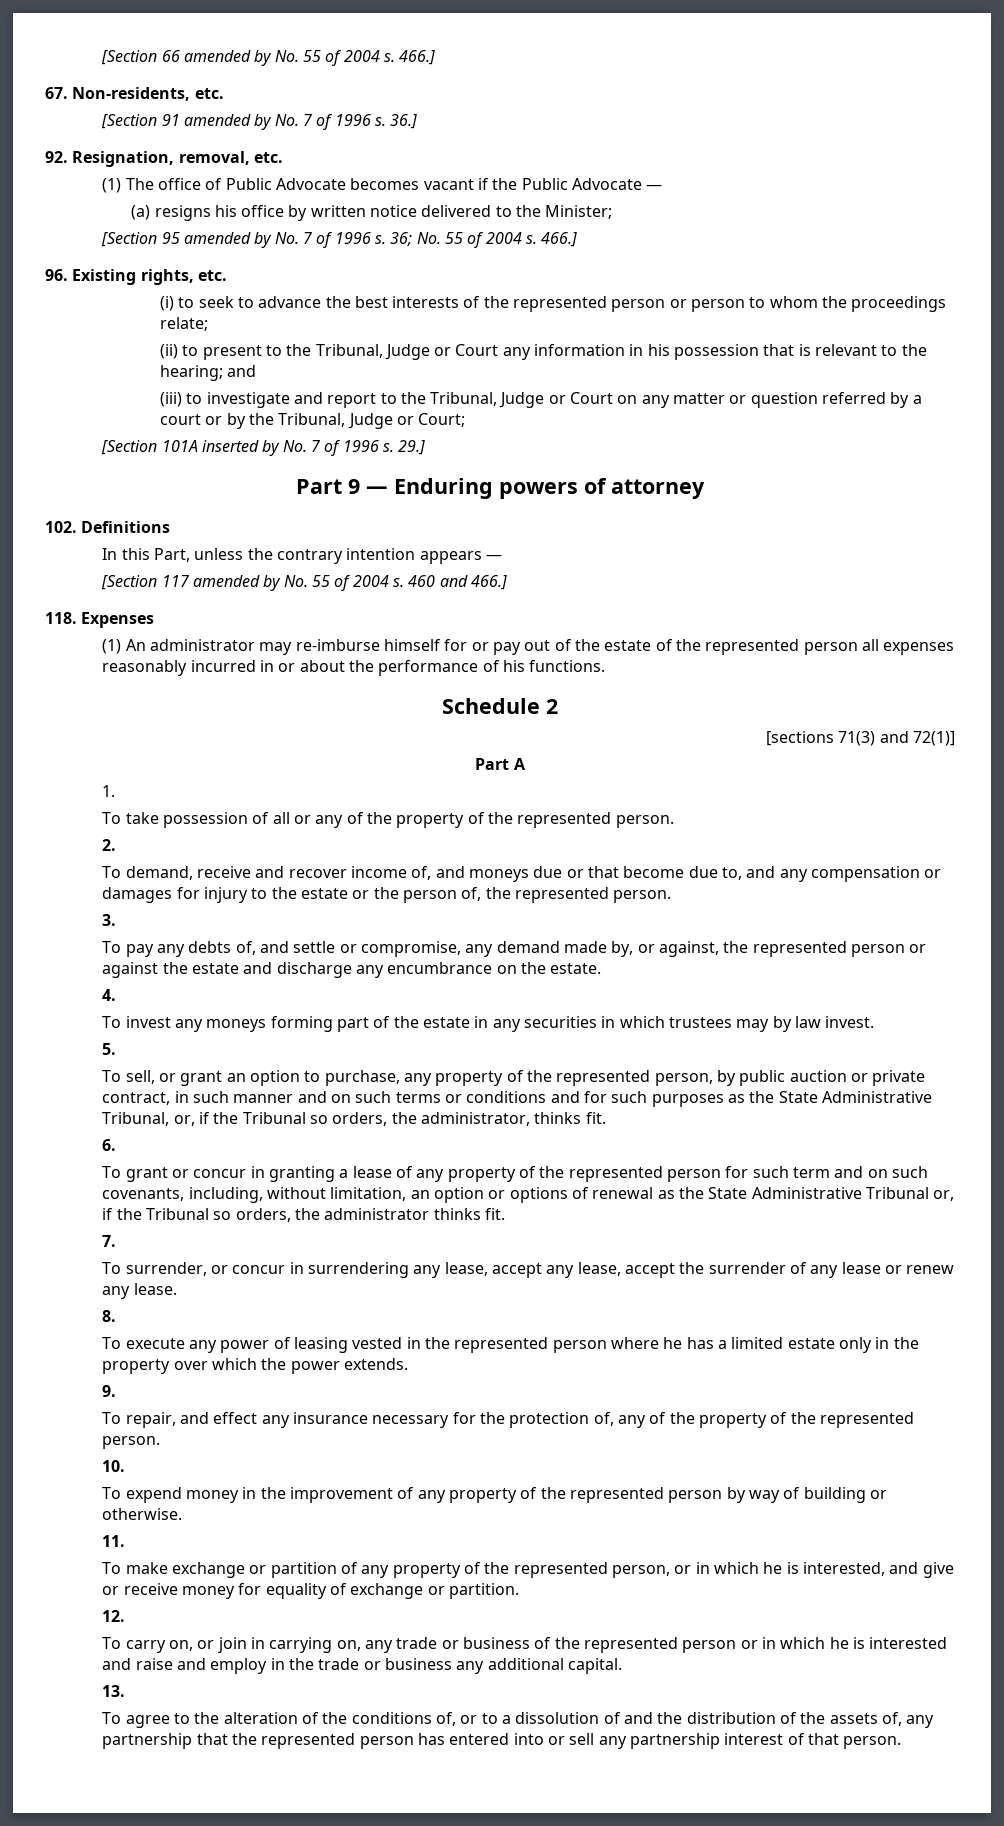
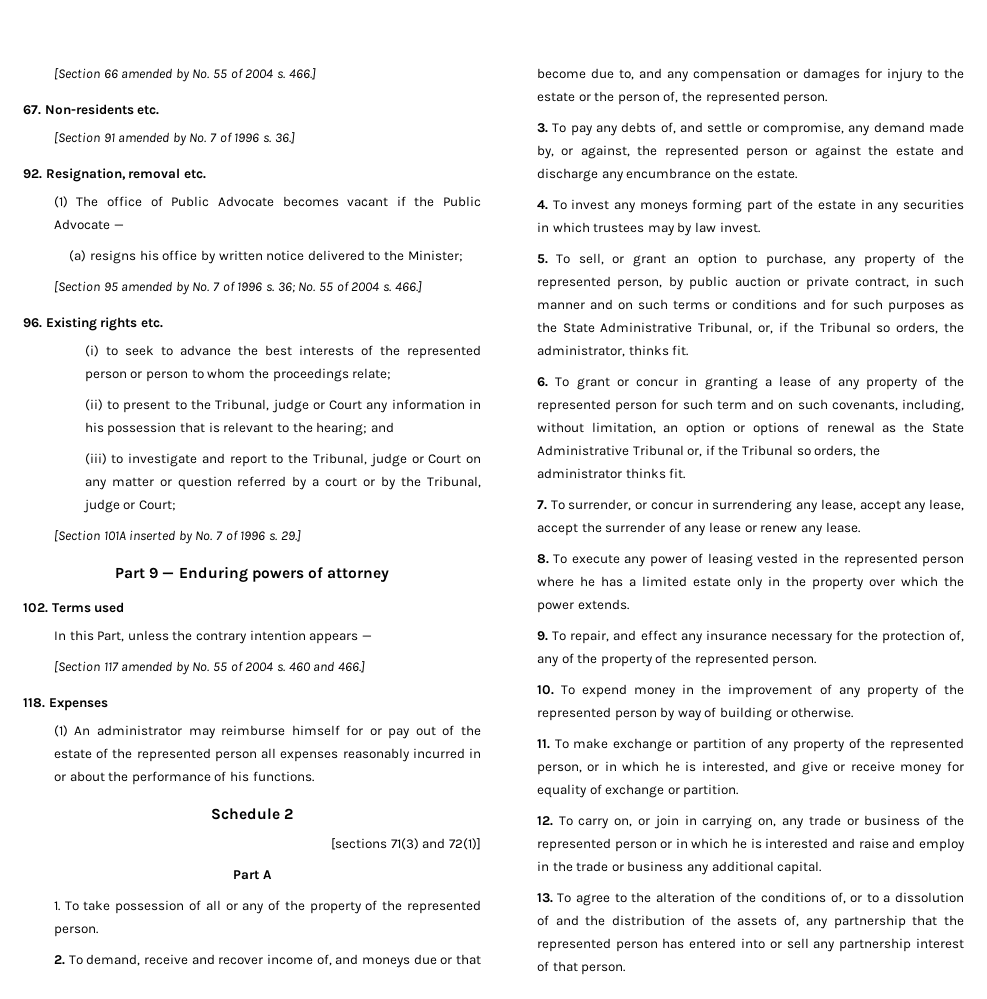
- 67. Non-residents, etc.
+ 67. Non-residents etc.
- 92. Resignation, removal, etc.
+ 92. Resignation, removal etc.
- 96. Existing rights, etc.
+ 96. Existing rights etc.
- (ii) to present to the Tribunal, Judge or Court any information in his possession that is relevant to the hearing; and
+ (ii) to present to the Tribunal, judge or Court any information in his possession that is relevant to the hearing; and
- (iii) to investigate and report to the Tribunal, Judge or Court on any matter or question referred by a court or by the Tribunal, Judge or Court;
+ (iii) to investigate and report to the Tribunal, judge or Court on any matter or question referred by a court or by the Tribunal, judge or Court;
- 102. Definitions
+ 102. Terms used
- (1) An administrator may re-imburse himself for or pay out of the estate of the represented person all expenses reasonably incurred in or about the performance of his functions.
+ (1) An administrator may reimburse himself for or pay out of the estate of the represented person all expenses reasonably incurred in or about the performance of his functions.
- 1.
- To take possession of all or any of the property of the represented person.
+ 1. To take possession of all or any of the property of the represented person.
- 2.
- To demand, receive and recover income of, and moneys due or that become due to, and any compensation or damages for injury to the estate or the person of, the represented person.
+ 2. To demand, receive and recover income of, and moneys due or that become due to, and any compensation or damages for injury to the estate or the person of, the represented person.
- 3.
- To pay any debts of, and settle or compromise, any demand made by, or against, the represented person or against the estate and discharge any encumbrance on the estate.
+ 3. To pay any debts of, and settle or compromise, any demand made by, or against, the represented person or against the estate and discharge any encumbrance on the estate.
- 4.
- To invest any moneys forming part of the estate in any securities in which trustees may by law invest.
+ 4. To invest any moneys forming part of the estate in any securities in which trustees may by law invest.
- 5.
- To sell, or grant an option to purchase, any property of the represented person, by public auction or private contract, in such manner and on such terms or conditions and for such purposes as the State Administrative Tribunal, or, if the Tribunal so orders, the administrator, thinks fit.
+ 5. To sell, or grant an option to purchase, any property of the represented person, by public auction or private contract, in such manner and on such terms or conditions and for such purposes as the State Administrative Tribunal, or, if the Tribunal so orders, the administrator, thinks fit.
- 6.
- To grant or concur in granting a lease of any property of the represented person for such term and on such covenants, including, without limitation, an option or options of renewal as the State Administrative Tribunal or, if the Tribunal so orders, the administrator thinks fit.
+ 6. To grant or concur in granting a lease of any property of the represented person for such term and on such covenants, including, without limitation, an option or options of renewal as the State Administrative Tribunal or, if the Tribunal so orders, the administrator thinks fit.
- 7.
- To surrender, or concur in surrendering any lease, accept any lease, accept the surrender of any lease or renew any lease.
+ 7. To surrender, or concur in surrendering any lease, accept any lease, accept the surrender of any lease or renew any lease.
- 8.
- To execute any power of leasing vested in the represented person where he has a limited estate only in the property over which the power extends.
+ 8. To execute any power of leasing vested in the represented person where he has a limited estate only in the property over which the power extends.
- 9.
- To repair, and effect any insurance necessary for the protection of, any of the property of the represented person.
+ 9. To repair, and effect any insurance necessary for the protection of, any of the property of the represented person.
- 10.
- To expend money in the improvement of any property of the represented person by way of building or otherwise.
+ 10. To expend money in the improvement of any property of the represented person by way of building or otherwise.
- 11.
- To make exchange or partition of any property of the represented person, or in which he is interested, and give or receive money for equality of exchange or partition.
+ 11. To make exchange or partition of any property of the represented person, or in which he is interested, and give or receive money for equality of exchange or partition.
- 12.
- To carry on, or join in carrying on, any trade or business of the represented person or in which he is interested and raise and employ in the trade or business any additional capital.
+ 12. To carry on, or join in carrying on, any trade or business of the represented person or in which he is interested and raise and employ in the trade or business any additional capital.
- 13.
- To agree to the alteration of the conditions of, or to a dissolution of and the distribution of the assets of, any partnership that the represented person has entered into or sell any partnership interest of that person.
+ 13. To agree to the alteration of the conditions of, or to a dissolution of and the distribution of the assets of, any partnership that the represented person has entered into or sell any partnership interest of that person.

